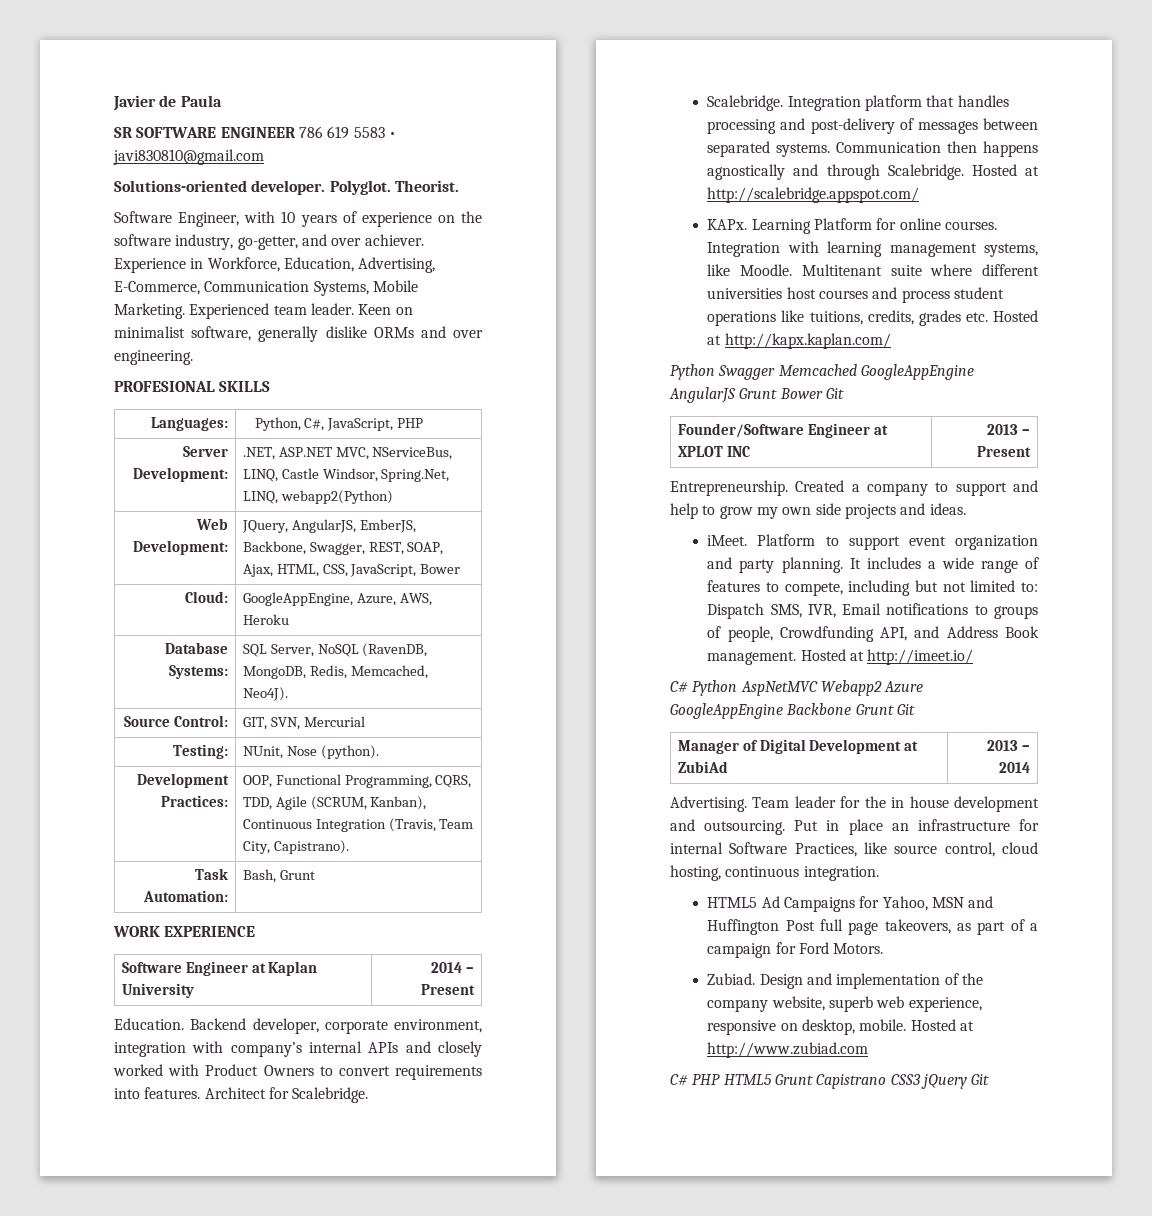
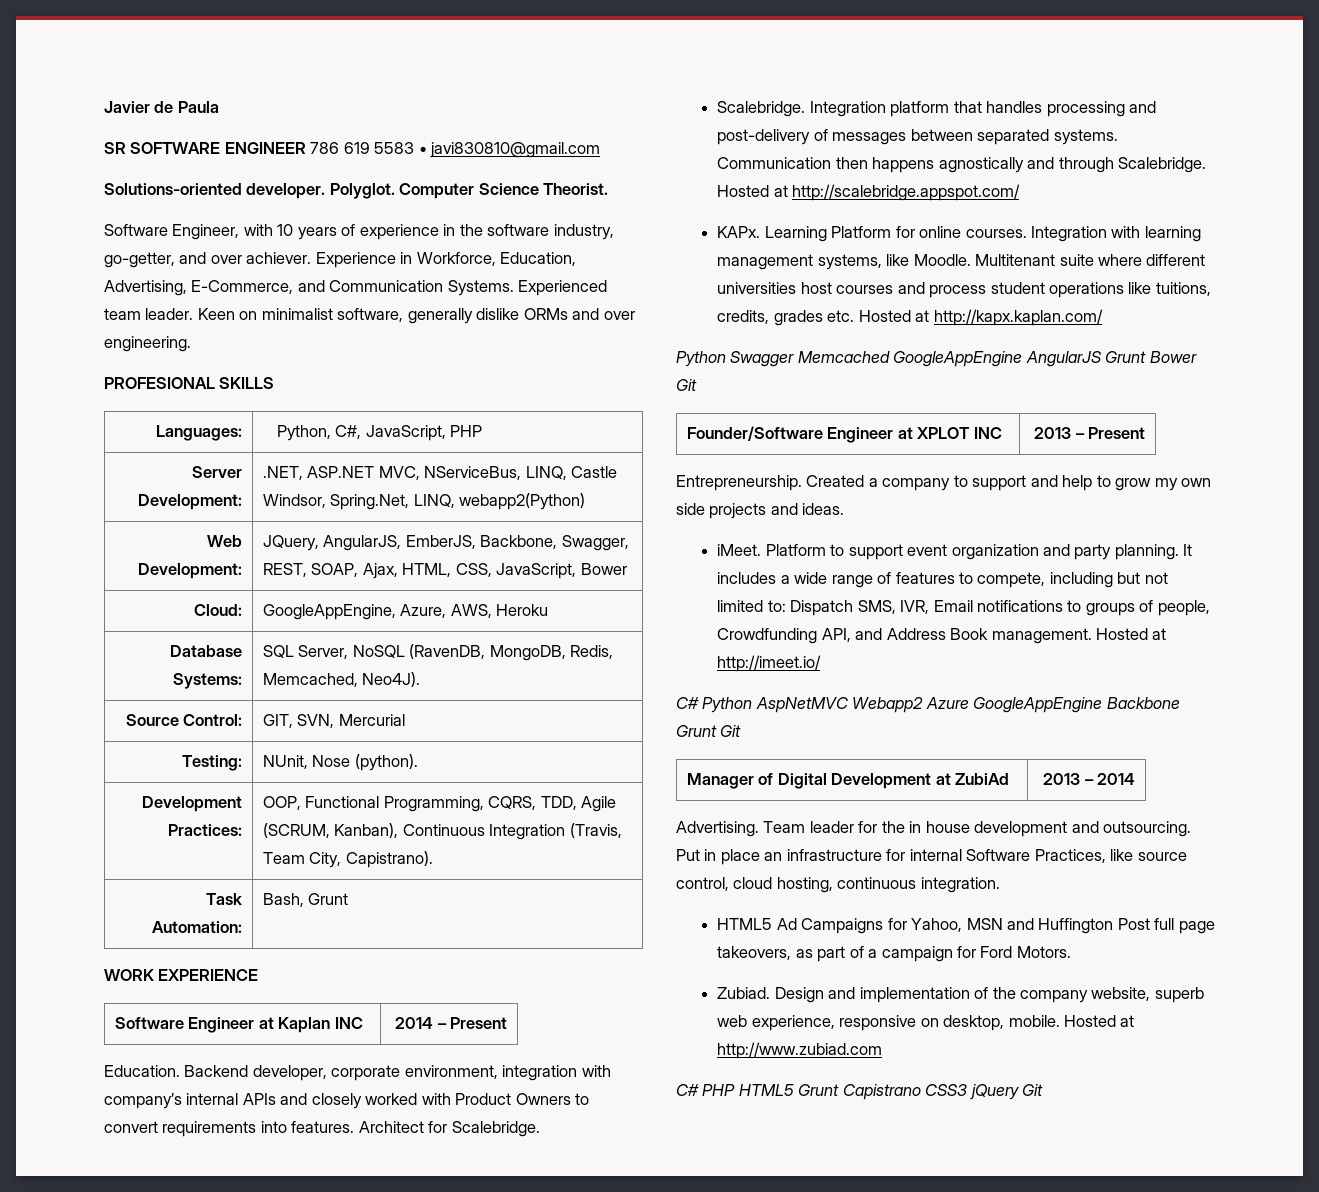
- Theorist.
+ Computer Science Theorist.
- Software Engineer, with 10 years of experience on the software industry, go-getter, and over achiever.
+ Software Engineer, with 10 years of experience in the software industry, go-getter, and over achiever.
- Experience in Workforce, Education, Advertising, E-Commerce, Communication Systems, Mobile Marketing.
+ Experience in Workforce, Education, Advertising, E-Commerce, and Communication Systems.
- Software Engineer at Kaplan University | 2014 – Present
+ Software Engineer at Kaplan INC | 2014 – Present

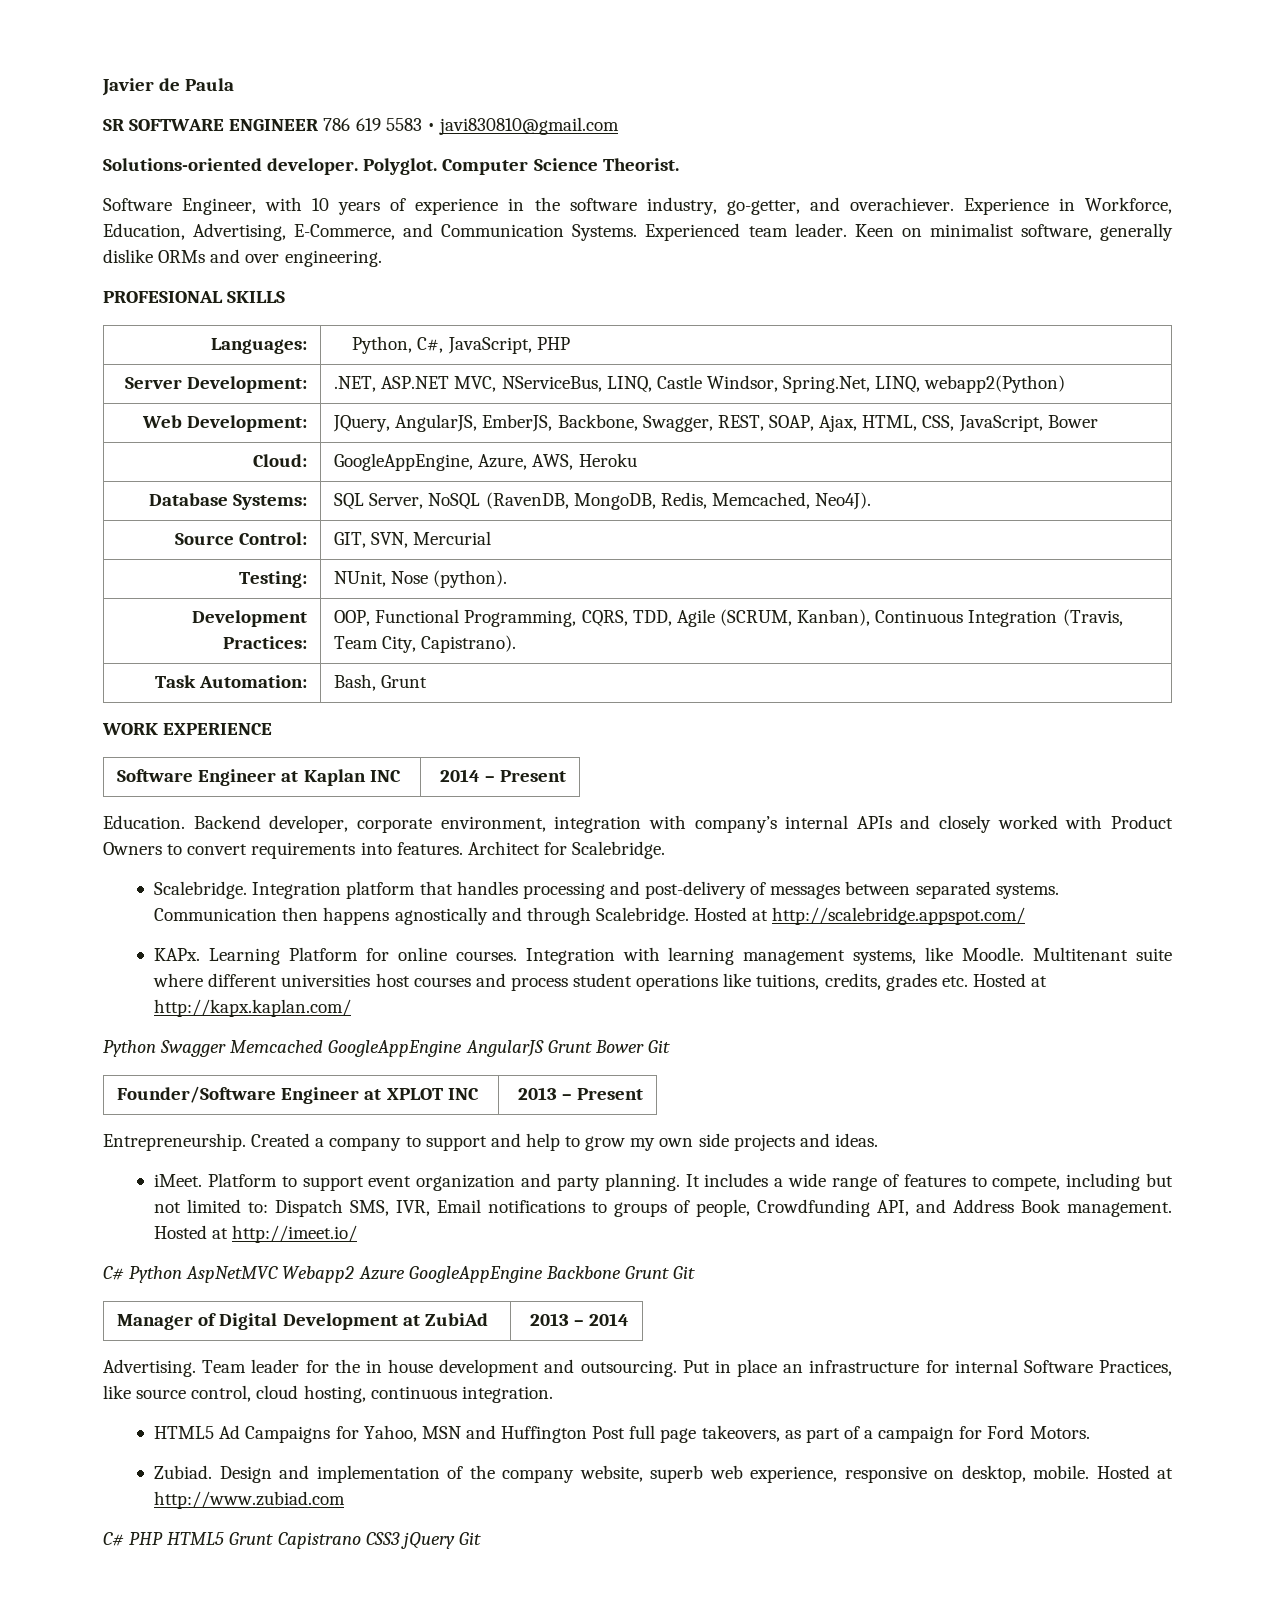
- Software Engineer, with 10 years of experience in the software industry, go-getter, and over achiever.
+ Software Engineer, with 10 years of experience in the software industry, go-getter, and overachiever.

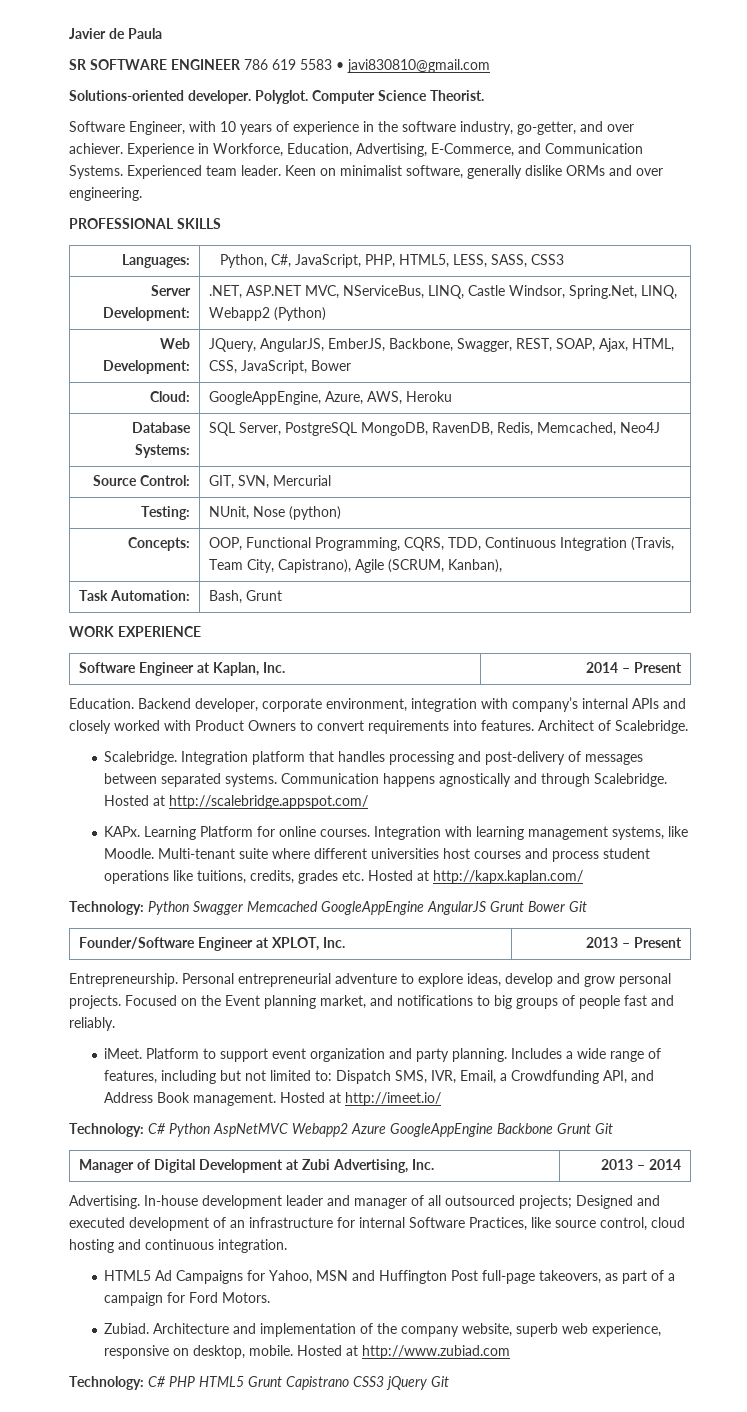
- Software Engineer, with 10 years of experience in the software industry, go-getter, and overachiever.
+ Software Engineer, with 10 years of experience in the software industry, go-getter, and over achiever.
- PROFESIONAL SKILLS
+ PROFESSIONAL SKILLS
- Languages: | Python, C#, JavaScript, PHP
+ Languages: | Python, C#, JavaScript, PHP, HTML5, LESS, SASS, CSS3
- Server Development: | .NET, ASP.NET MVC, NServiceBus, LINQ, Castle Windsor, Spring.Net, LINQ, webapp2(Python)
+ Server Development: | .NET, ASP.NET MVC, NServiceBus, LINQ, Castle Windsor, Spring.Net, LINQ, Webapp2 (Python)
- Database Systems: | SQL Server, NoSQL (RavenDB, MongoDB, Redis, Memcached, Neo4J).
+ Database Systems: | SQL Server, PostgreSQL MongoDB, RavenDB, Redis, Memcached, Neo4J
- Testing: | NUnit, Nose (python).
- Development Practices: | OOP, Functional Programming, CQRS, TDD, Agile (SCRUM, Kanban), Continuous Integration (Travis, Team City, Capistrano).
+ Testing: | NUnit, Nose (python)
+ Concepts: | OOP, Functional Programming, CQRS, TDD, Continuous Integration (Travis, Team City, Capistrano), Agile (SCRUM, Kanban),
- Software Engineer at Kaplan INC | 2014 – Present
+ Software Engineer at Kaplan, Inc. | 2014 – Present
- Architect for Scalebridge.
+ Architect of Scalebridge.
- Communication then happens agnostically and through Scalebridge.
+ Communication happens agnostically and through Scalebridge.
- Multitenant suite where different universities host courses and process student operations like tuitions, credits, grades etc. Hosted at http://kapx.kaplan.com/
+ Multi-tenant suite where different universities host courses and process student operations like tuitions, credits, grades etc. Hosted at http://kapx.kaplan.com/
- Python Swagger Memcached GoogleAppEngine AngularJS Grunt Bower Git
+ Technology: Python Swagger Memcached GoogleAppEngine AngularJS Grunt Bower Git
- Founder/Software Engineer at XPLOT INC | 2013 – Present
+ Founder/Software Engineer at XPLOT, Inc. | 2013 – Present
- Created a company to support and help to grow my own side projects and ideas.
+ Personal entrepreneurial adventure to explore ideas, develop and grow personal projects. Focused on the Event planning market, and notifications to big groups of people fast and reliably.
- It includes a wide range of features to compete, including but not limited to: Dispatch SMS, IVR, Email notifications to groups of people, Crowdfunding API, and Address Book management.
+ Includes a wide range of features, including but not limited to: Dispatch SMS, IVR, Email, a Crowdfunding API, and Address Book management.
- C# Python AspNetMVC Webapp2 Azure GoogleAppEngine Backbone Grunt Git
+ Technology: C# Python AspNetMVC Webapp2 Azure GoogleAppEngine Backbone Grunt Git
- Manager of Digital Development at ZubiAd | 2013 – 2014
+ Manager of Digital Development at Zubi Advertising, Inc. | 2013 – 2014
- Team leader for the in house development and outsourcing. Put in place an infrastructure for internal Software Practices, like source control, cloud hosting, continuous integration.
+ In-house development leader and manager of all outsourced projects; Designed and executed development of an infrastructure for internal Software Practices, like source control, cloud hosting and continuous integration.
- HTML5 Ad Campaigns for Yahoo, MSN and Huffington Post full page takeovers, as part of a campaign for Ford Motors.
+ HTML5 Ad Campaigns for Yahoo, MSN and Huffington Post full-page takeovers, as part of a campaign for Ford Motors.
- Design and implementation of the company website, superb web experience, responsive on desktop, mobile.
+ Architecture and implementation of the company website, superb web experience, responsive on desktop, mobile.
- C# PHP HTML5 Grunt Capistrano CSS3 jQuery Git
+ Technology: C# PHP HTML5 Grunt Capistrano CSS3 jQuery Git

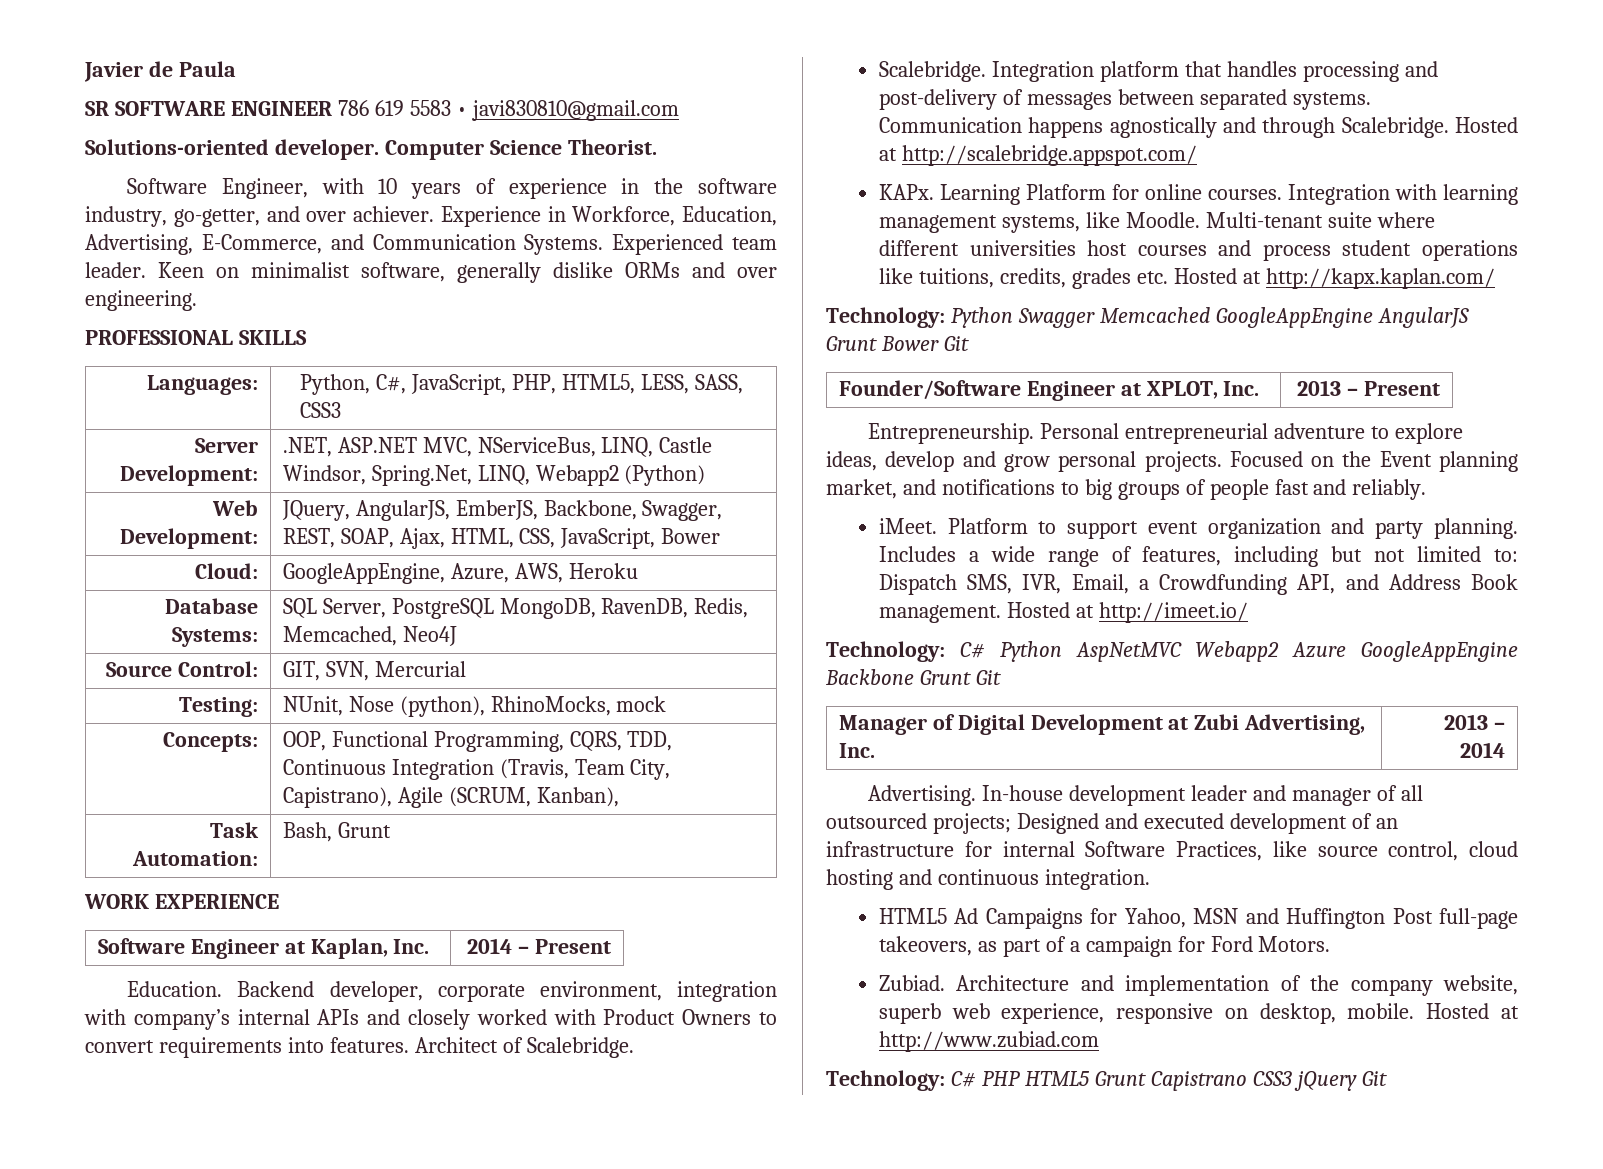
- Polyglot.
- Testing: | NUnit, Nose (python)
+ Testing: | NUnit, Nose (python), RhinoMocks, mock

